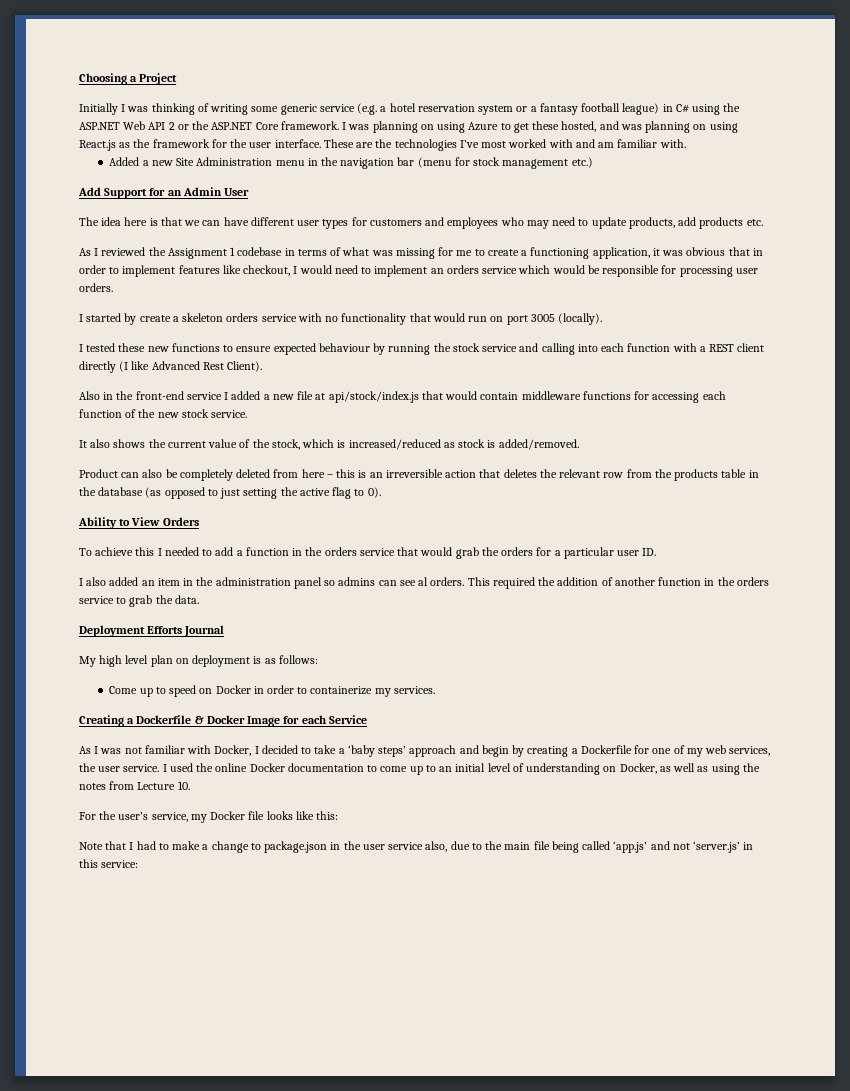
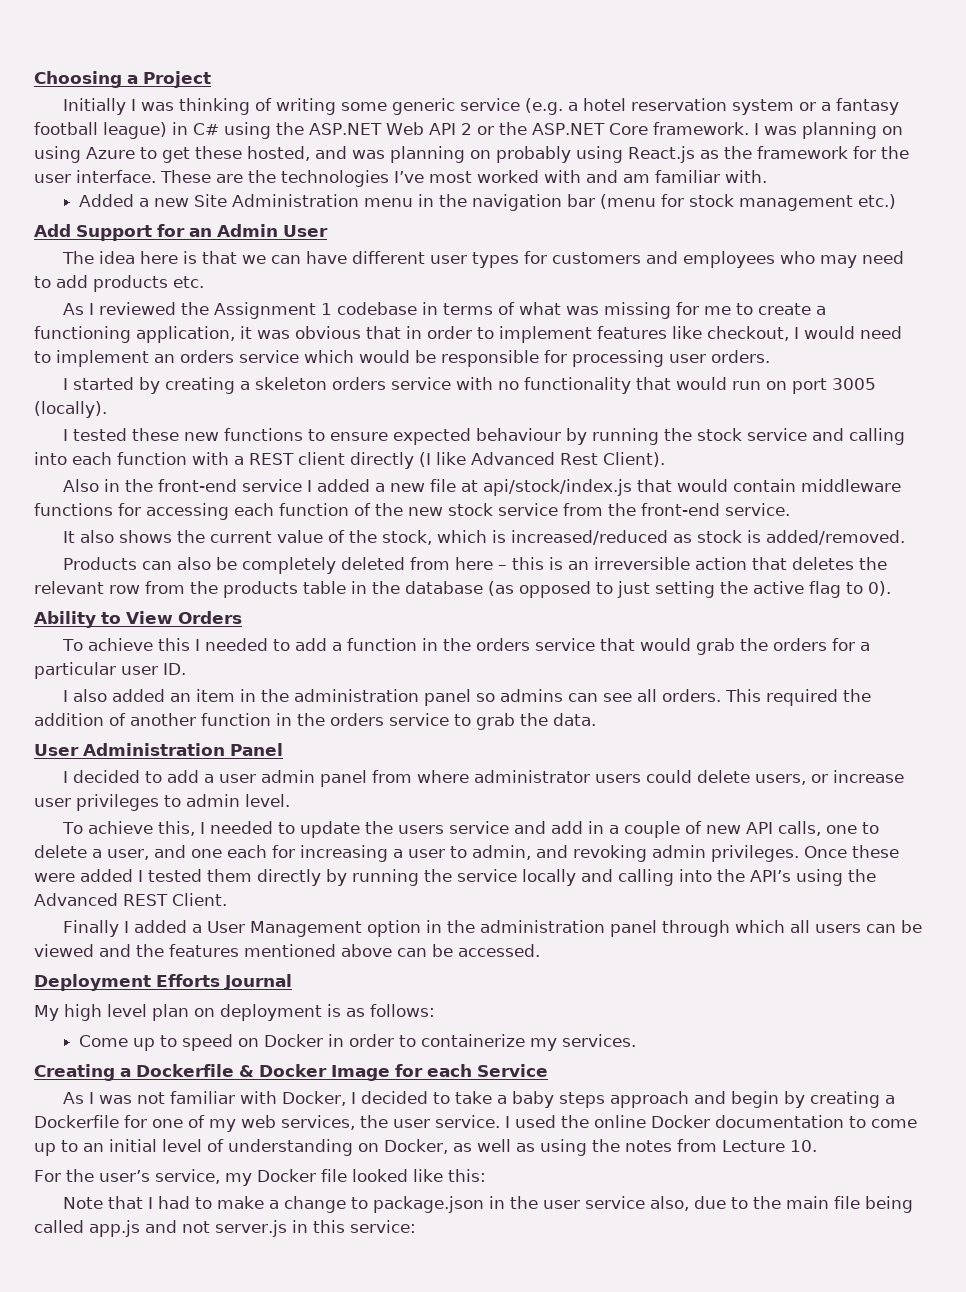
- I was planning on using Azure to get these hosted, and was planning on using React.js as the framework for the user interface.
+ I was planning on using Azure to get these hosted, and was planning on probably using React.js as the framework for the user interface.
- The idea here is that we can have different user types for customers and employees who may need to update products, add products etc.
+ The idea here is that we can have different user types for customers and employees who may need to add products etc.
- I started by create a skeleton orders service with no functionality that would run on port 3005 (locally).
+ I started by creating a skeleton orders service with no functionality that would run on port 3005 (locally).
- Also in the front-end service I added a new file at api/stock/index.js that would contain middleware functions for accessing each function of the new stock service.
+ Also in the front-end service I added a new file at api/stock/index.js that would contain middleware functions for accessing each function of the new stock service from the front-end service.
- Product can also be completely deleted from here – this is an irreversible action that deletes the relevant row from the products table in the database (as opposed to just setting the active flag to 0).
+ Products can also be completely deleted from here – this is an irreversible action that deletes the relevant row from the products table in the database (as opposed to just setting the active flag to 0).
- I also added an item in the administration panel so admins can see al orders.
+ I also added an item in the administration panel so admins can see all orders.
+ User Administration Panel
+ I decided to add a user admin panel from where administrator users could delete users, or increase user privileges to admin level.
+ To achieve this, I needed to update the users service and add in a couple of new API calls, one to delete a user, and one each for increasing a user to admin, and revoking admin privileges. Once these were added I tested them directly by running the service locally and calling into the API’s using the Advanced REST Client.
+ Finally I added a User Management option in the administration panel through which all users can be viewed and the features mentioned above can be accessed.
- As I was not familiar with Docker, I decided to take a ‘baby steps’ approach and begin by creating a Dockerfile for one of my web services, the user service.
+ As I was not familiar with Docker, I decided to take a baby steps approach and begin by creating a Dockerfile for one of my web services, the user service.
- For the user’s service, my Docker file looks like this:
+ For the user’s service, my Docker file looked like this:
- Note that I had to make a change to package.json in the user service also, due to the main file being called ‘app.js’ and not ‘server.js’ in this service:
+ Note that I had to make a change to package.json in the user service also, due to the main file being called app.js and not server.js in this service:

